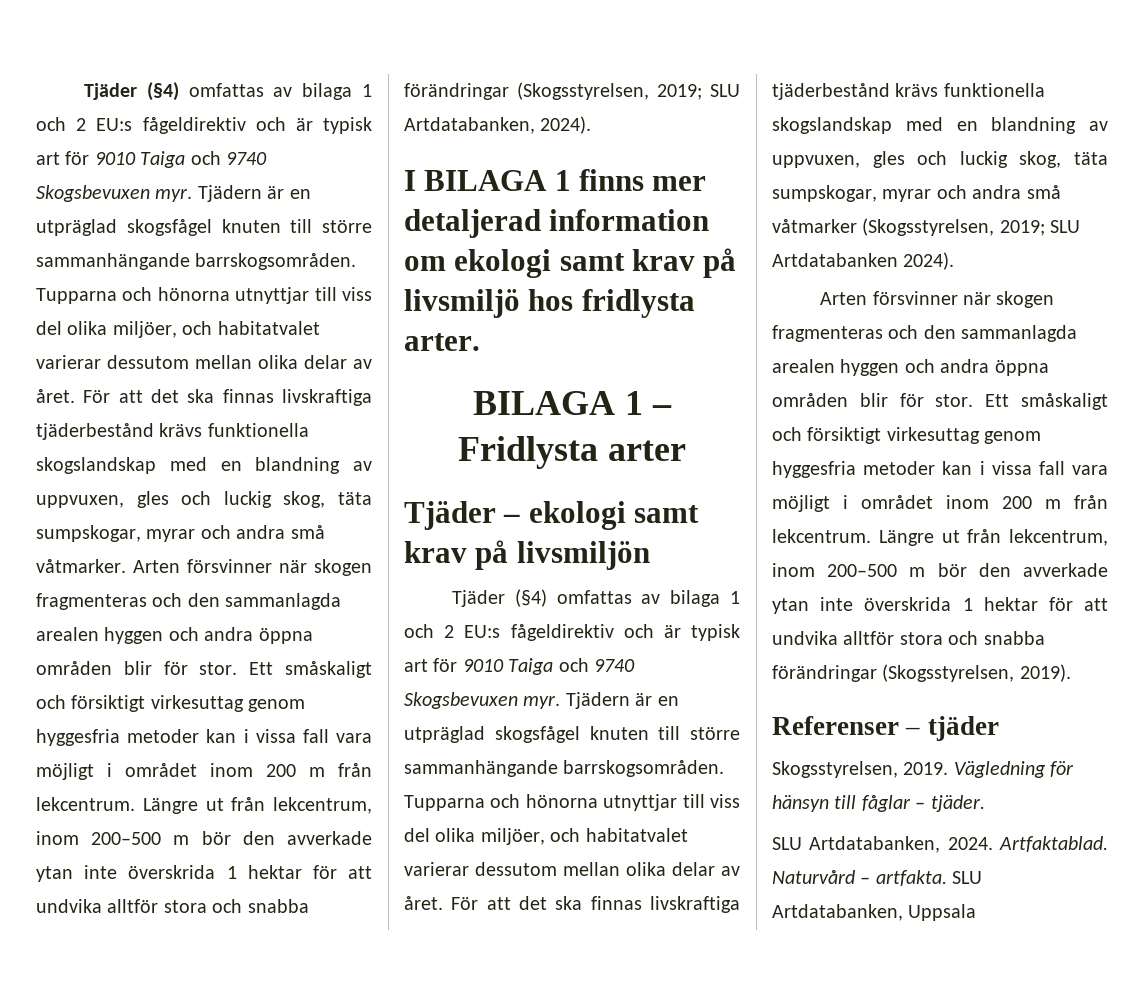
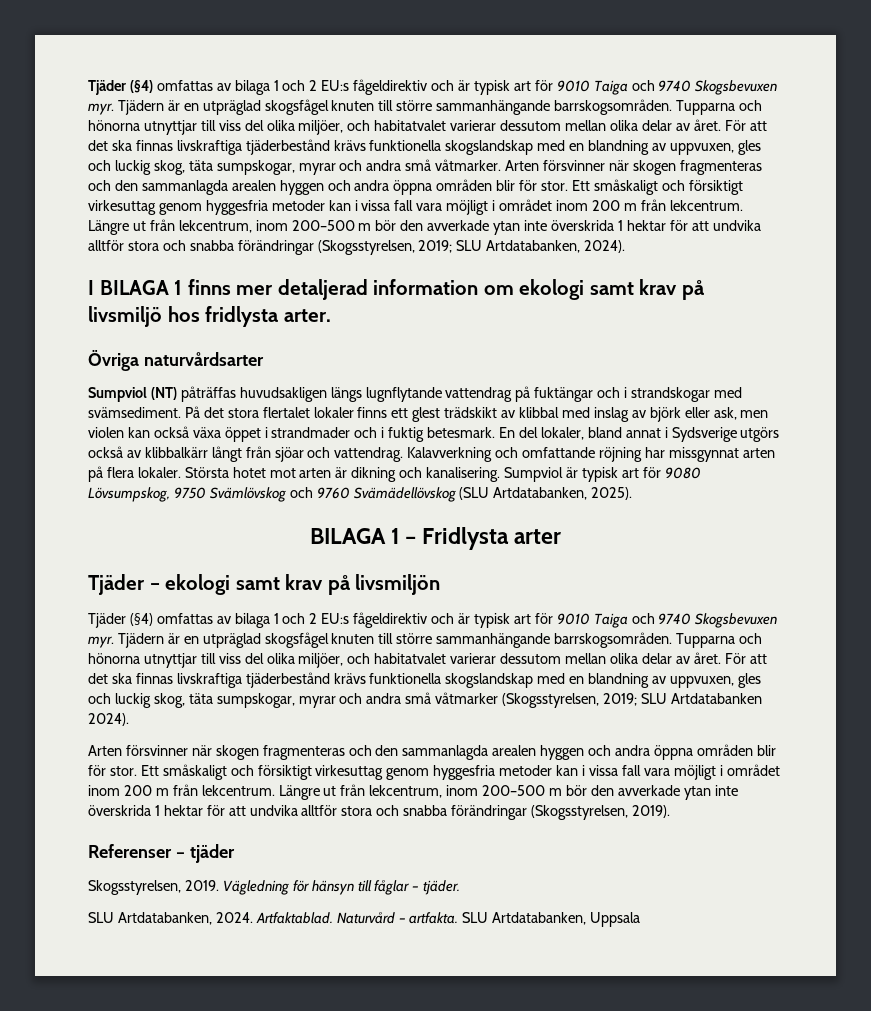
+ Övriga naturvårdsarter
+ Sumpviol (NT) påträffas huvudsakligen längs lugnflytande vattendrag på fuktängar och i strandskogar med svämsediment. På det stora flertalet lokaler finns ett glest trädskikt av klibbal med inslag av björk eller ask, men violen kan också växa öppet i strandmader och i fuktig betesmark. En del lokaler, bland annat i Sydsverige utgörs också av klibbalkärr långt från sjöar och vattendrag. Kalavverkning och omfattande röjning har missgynnat arten på flera lokaler. Största hotet mot arten är dikning och kanalisering. Sumpviol är typisk art för 9080 Lövsumpskog, 9750 Svämlövskog och 9760 Svämädellövskog (SLU Artdatabanken, 2025).

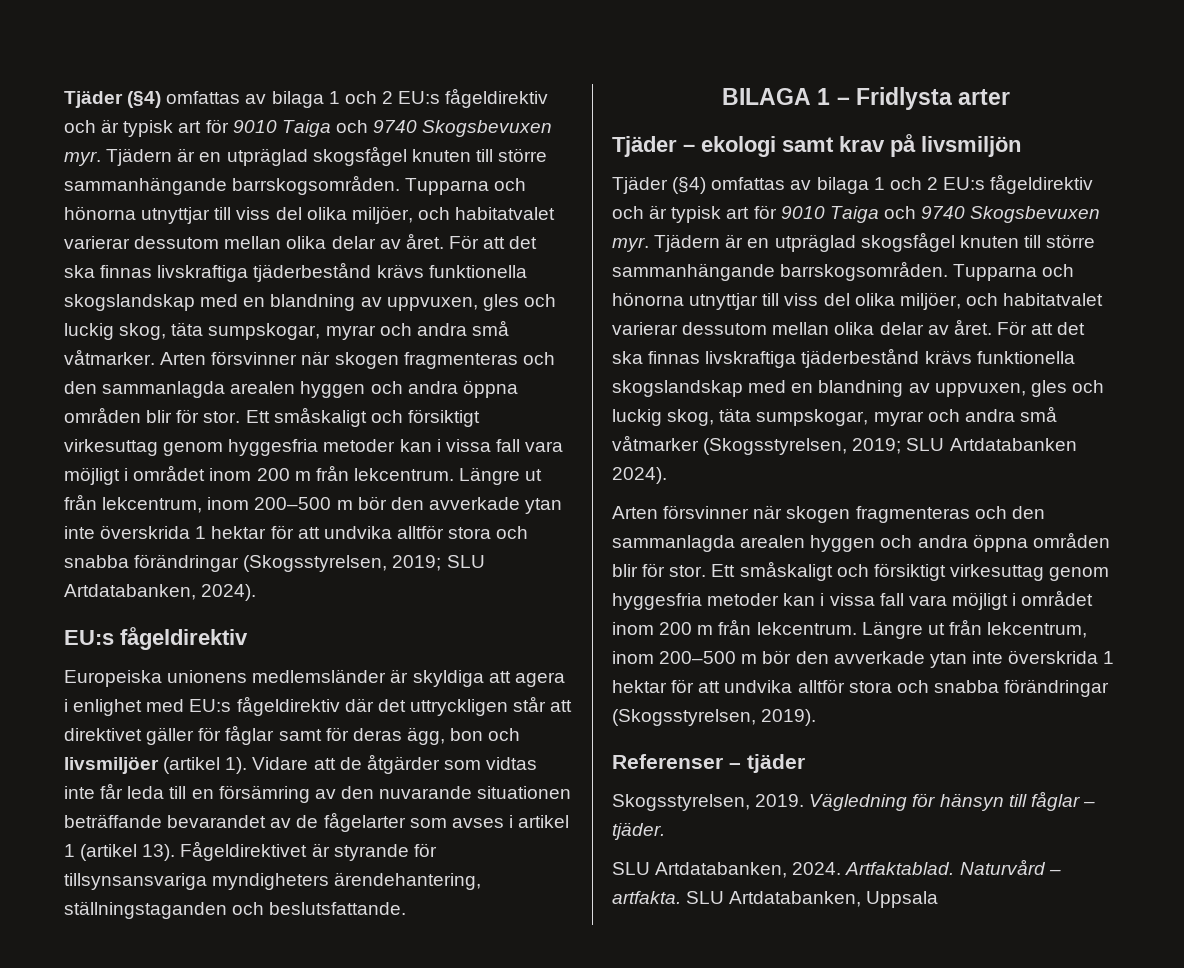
  Längre ut från lekcentrum, inom 200–500 m bör den avverkade ytan inte överskrida 1 hektar för att undvika alltför stora och snabba förändringar (Skogsstyrelsen, 2019; SLU Artdatabanken, 2024).
- I BILAGA 1 finns mer detaljerad information om ekologi samt krav på livsmiljö hos fridlysta arter.
- Övriga naturvårdsarter
- Sumpviol (NT) påträffas huvudsakligen längs lugnflytande vattendrag på fuktängar och i strandskogar med svämsediment. På det stora flertalet lokaler finns ett glest trädskikt av klibbal med inslag av björk eller ask, men violen kan också växa öppet i strandmader och i fuktig betesmark. En del lokaler, bland annat i Sydsverige utgörs också av klibbalkärr långt från sjöar och vattendrag. Kalavverkning och omfattande röjning har missgynnat arten på flera lokaler. Största hotet mot arten är dikning och kanalisering. Sumpviol är typisk art för 9080 Lövsumpskog, 9750 Svämlövskog och 9760 Svämädellövskog (SLU Artdatabanken, 2025).
+ EU:s fågeldirektiv
+ Europeiska unionens medlemsländer är skyldiga att agera i enlighet med EU:s fågeldirektiv där det uttryckligen står att direktivet gäller för fåglar samt för deras ägg, bon och livsmiljöer (artikel 1). Vidare att de åtgärder som vidtas inte får leda till en försämring av den nuvarande situationen beträffande bevarandet av de fågelarter som avses i artikel 1 (artikel 13). Fågeldirektivet är styrande för tillsynsansvariga myndigheters ärendehantering, ställningstaganden och beslutsfattande.

